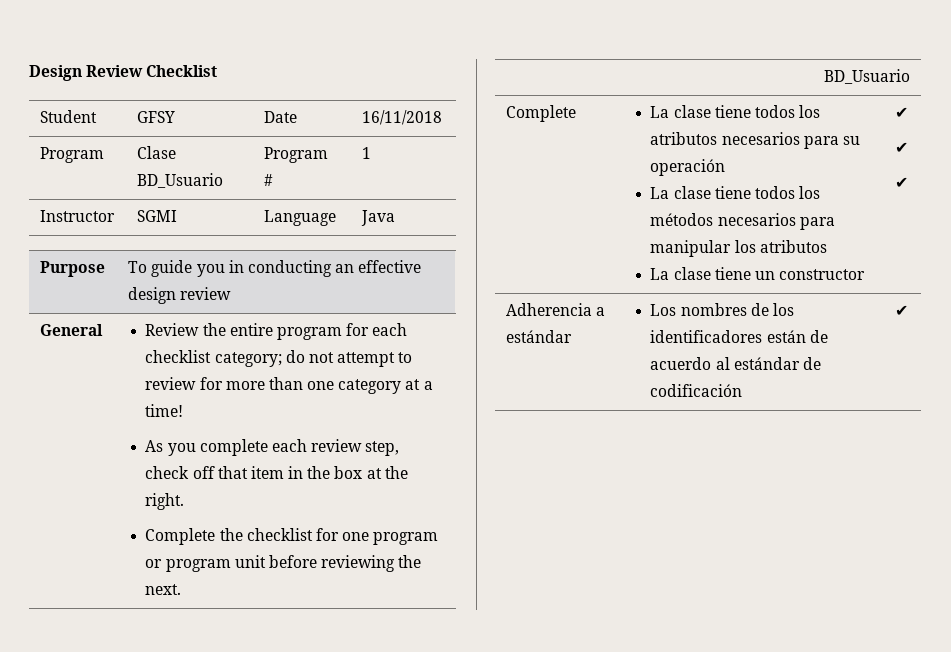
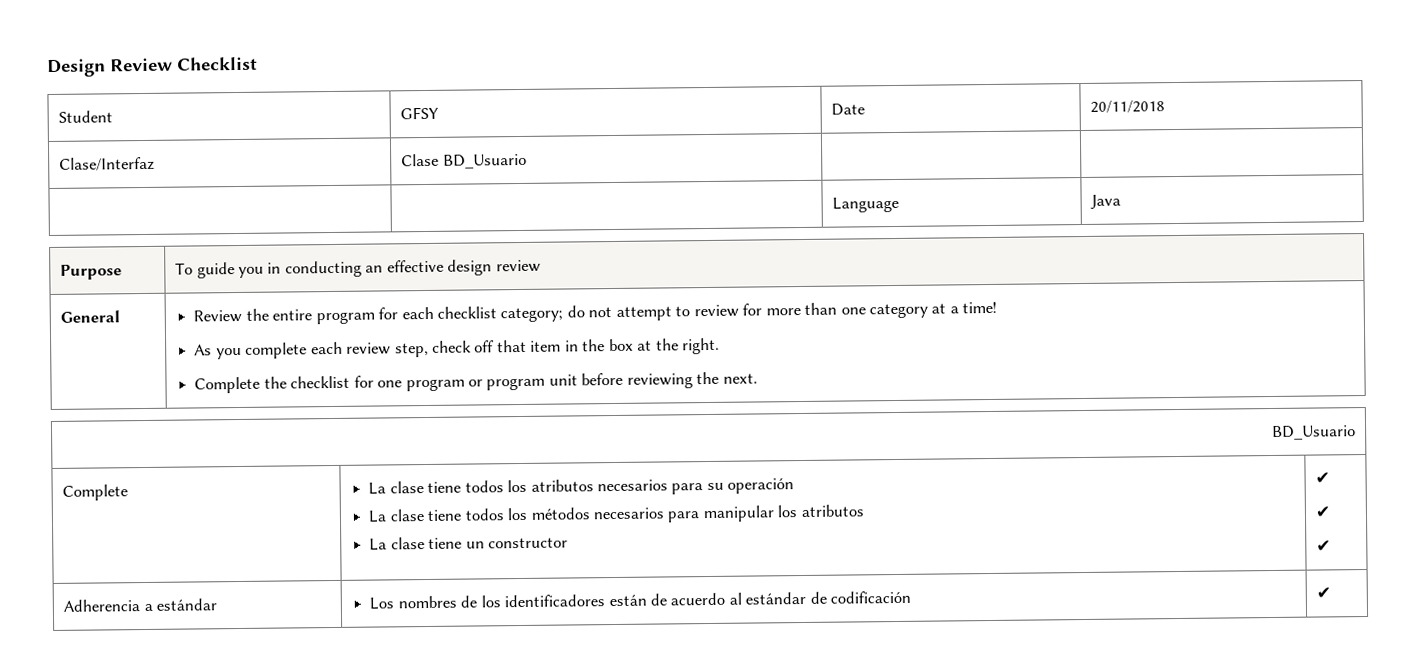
- Student | GFSY | Date | 16/11/2018
- Program | Clase BD_Usuario | Program # | 1
- Instructor | SGMI | Language | Java
+ Student | GFSY | Date | 20/11/2018
+ Clase/Interfaz | Clase BD_Usuario | |
+ | | Language | Java

